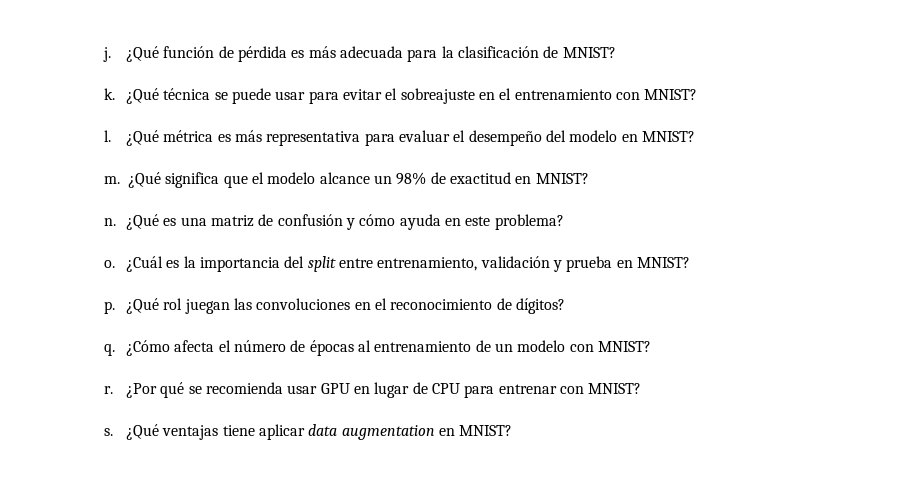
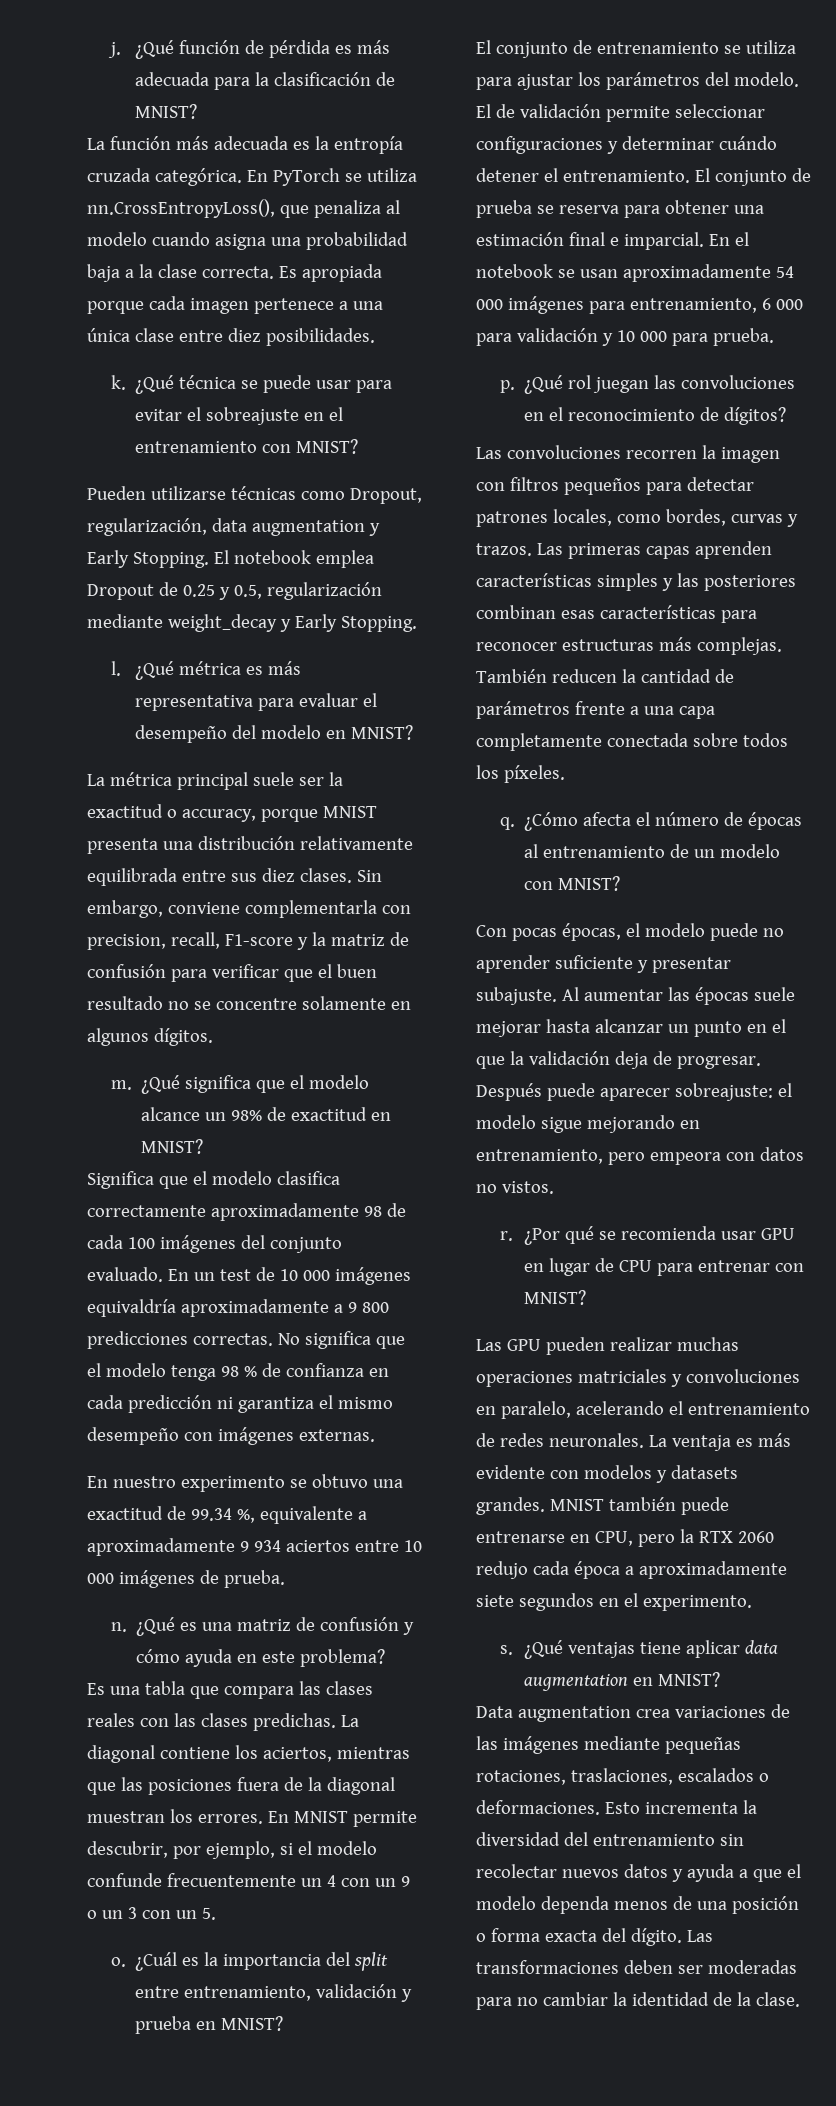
+ La función más adecuada es la entropía cruzada categórica. En PyTorch se utiliza nn.CrossEntropyLoss(), que penaliza al modelo cuando asigna una probabilidad baja a la clase correcta. Es apropiada porque cada imagen pertenece a una única clase entre diez posibilidades.
+ Pueden utilizarse técnicas como Dropout, regularización, data augmentation y Early Stopping. El notebook emplea Dropout de 0.25 y 0.5, regularización mediante weight_decay y Early Stopping.
+ La métrica principal suele ser la exactitud o accuracy, porque MNIST presenta una distribución relativamente equilibrada entre sus diez clases. Sin embargo, conviene complementarla con precision, recall, F1-score y la matriz de confusión para verificar que el buen resultado no se concentre solamente en algunos dígitos.
+ Significa que el modelo clasifica correctamente aproximadamente 98 de cada 100 imágenes del conjunto evaluado. En un test de 10 000 imágenes equivaldría aproximadamente a 9 800 predicciones correctas. No significa que el modelo tenga 98 % de confianza en cada predicción ni garantiza el mismo desempeño con imágenes externas.
+ En nuestro experimento se obtuvo una exactitud de 99.34 %, equivalente a aproximadamente 9 934 aciertos entre 10 000 imágenes de prueba.
+ Es una tabla que compara las clases reales con las clases predichas. La diagonal contiene los aciertos, mientras que las posiciones fuera de la diagonal muestran los errores. En MNIST permite descubrir, por ejemplo, si el modelo confunde frecuentemente un 4 con un 9 o un 3 con un 5.
+ El conjunto de entrenamiento se utiliza para ajustar los parámetros del modelo. El de validación permite seleccionar configuraciones y determinar cuándo detener el entrenamiento. El conjunto de prueba se reserva para obtener una estimación final e imparcial. En el notebook se usan aproximadamente 54 000 imágenes para entrenamiento, 6 000 para validación y 10 000 para prueba.
+ Las convoluciones recorren la imagen con filtros pequeños para detectar patrones locales, como bordes, curvas y trazos. Las primeras capas aprenden características simples y las posteriores combinan esas características para reconocer estructuras más complejas. También reducen la cantidad de parámetros frente a una capa completamente conectada sobre todos los píxeles.
+ Con pocas épocas, el modelo puede no aprender suficiente y presentar subajuste. Al aumentar las épocas suele mejorar hasta alcanzar un punto en el que la validación deja de progresar. Después puede aparecer sobreajuste: el modelo sigue mejorando en entrenamiento, pero empeora con datos no vistos.
+ Las GPU pueden realizar muchas operaciones matriciales y convoluciones en paralelo, acelerando el entrenamiento de redes neuronales. La ventaja es más evidente con modelos y datasets grandes. MNIST también puede entrenarse en CPU, pero la RTX 2060 redujo cada época a aproximadamente siete segundos en el experimento.
+ Data augmentation crea variaciones de las imágenes mediante pequeñas rotaciones, traslaciones, escalados o deformaciones. Esto incrementa la diversidad del entrenamiento sin recolectar nuevos datos y ayuda a que el modelo dependa menos de una posición o forma exacta del dígito. Las transformaciones deben ser moderadas para no cambiar la identidad de la clase.

